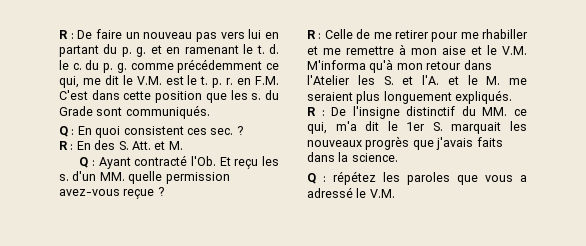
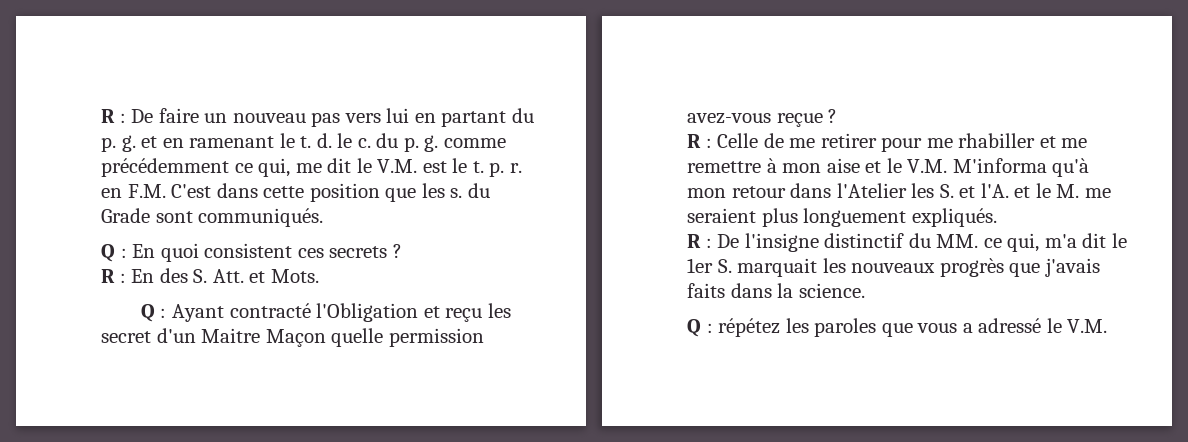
- Q : En quoi consistent ces sec. ?
+ Q : En quoi consistent ces secrets ?
- R : En des S. Att. et M.
+ R : En des S. Att. et Mots.
- Q : Ayant contracté l'Ob. Et reçu les s. d'un MM. quelle permission avez-vous reçue ?
+ Q : Ayant contracté l'Obligation et reçu les secret d'un Maitre Maçon quelle permission avez-vous reçue ?

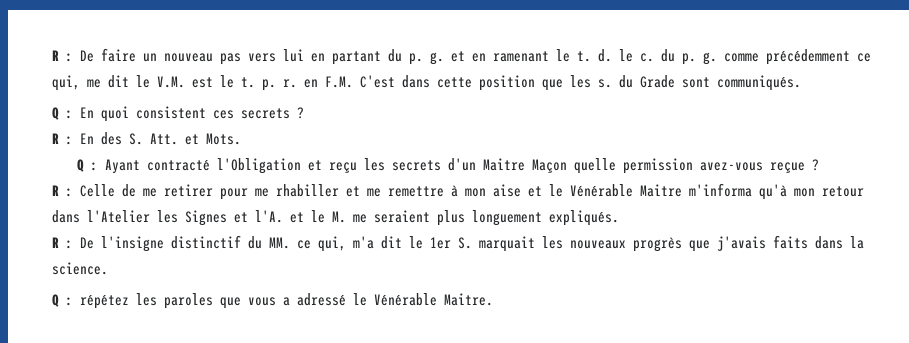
- Q : Ayant contracté l'Obligation et reçu les secret d'un Maitre Maçon quelle permission avez-vous reçue ?
+ Q : Ayant contracté l'Obligation et reçu les secrets d'un Maitre Maçon quelle permission avez-vous reçue ?
- R : Celle de me retirer pour me rhabiller et me remettre à mon aise et le V.M. M'informa qu'à mon retour dans l'Atelier les S. et l'A. et le M. me seraient plus longuement expliqués.
+ R : Celle de me retirer pour me rhabiller et me remettre à mon aise et le Vénérable Maitre m'informa qu'à mon retour dans l'Atelier les Signes et l'A. et le M. me seraient plus longuement expliqués.
- Q : répétez les paroles que vous a adressé le V.M.
+ Q : répétez les paroles que vous a adressé le Vénérable Maitre.

